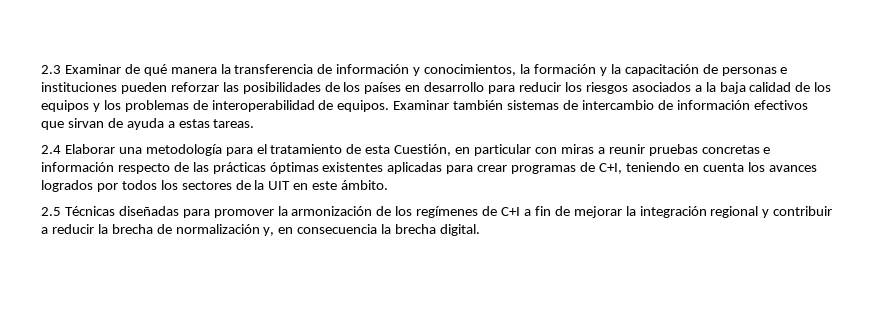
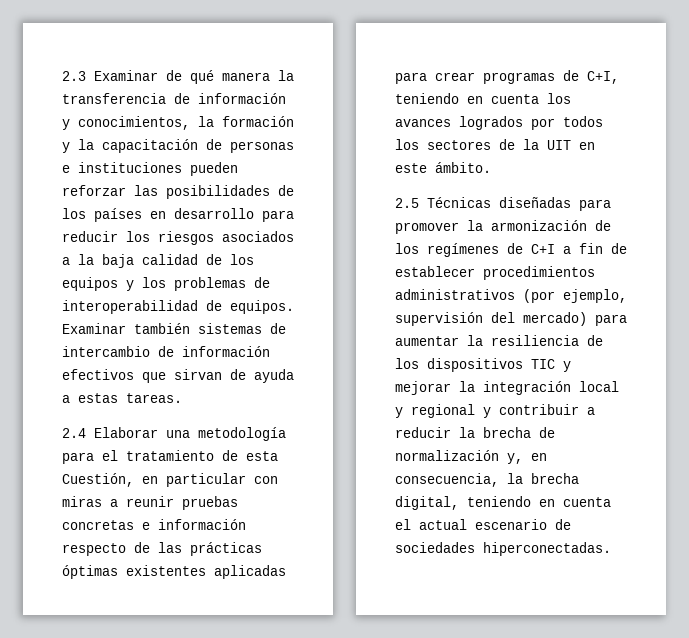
- 2.5 Técnicas diseñadas para promover la armonización de los regímenes de C+I a fin de mejorar la integración regional y contribuir a reducir la brecha de normalización y, en consecuencia la brecha digital.
+ 2.5 Técnicas diseñadas para promover la armonización de los regímenes de C+I a fin de establecer procedimientos administrativos (por ejemplo, supervisión del mercado) para aumentar la resiliencia de los dispositivos TIC y mejorar la integración local y regional y contribuir a reducir la brecha de normalización y, en consecuencia, la brecha digital, teniendo en cuenta el actual escenario de sociedades hiperconectadas.

